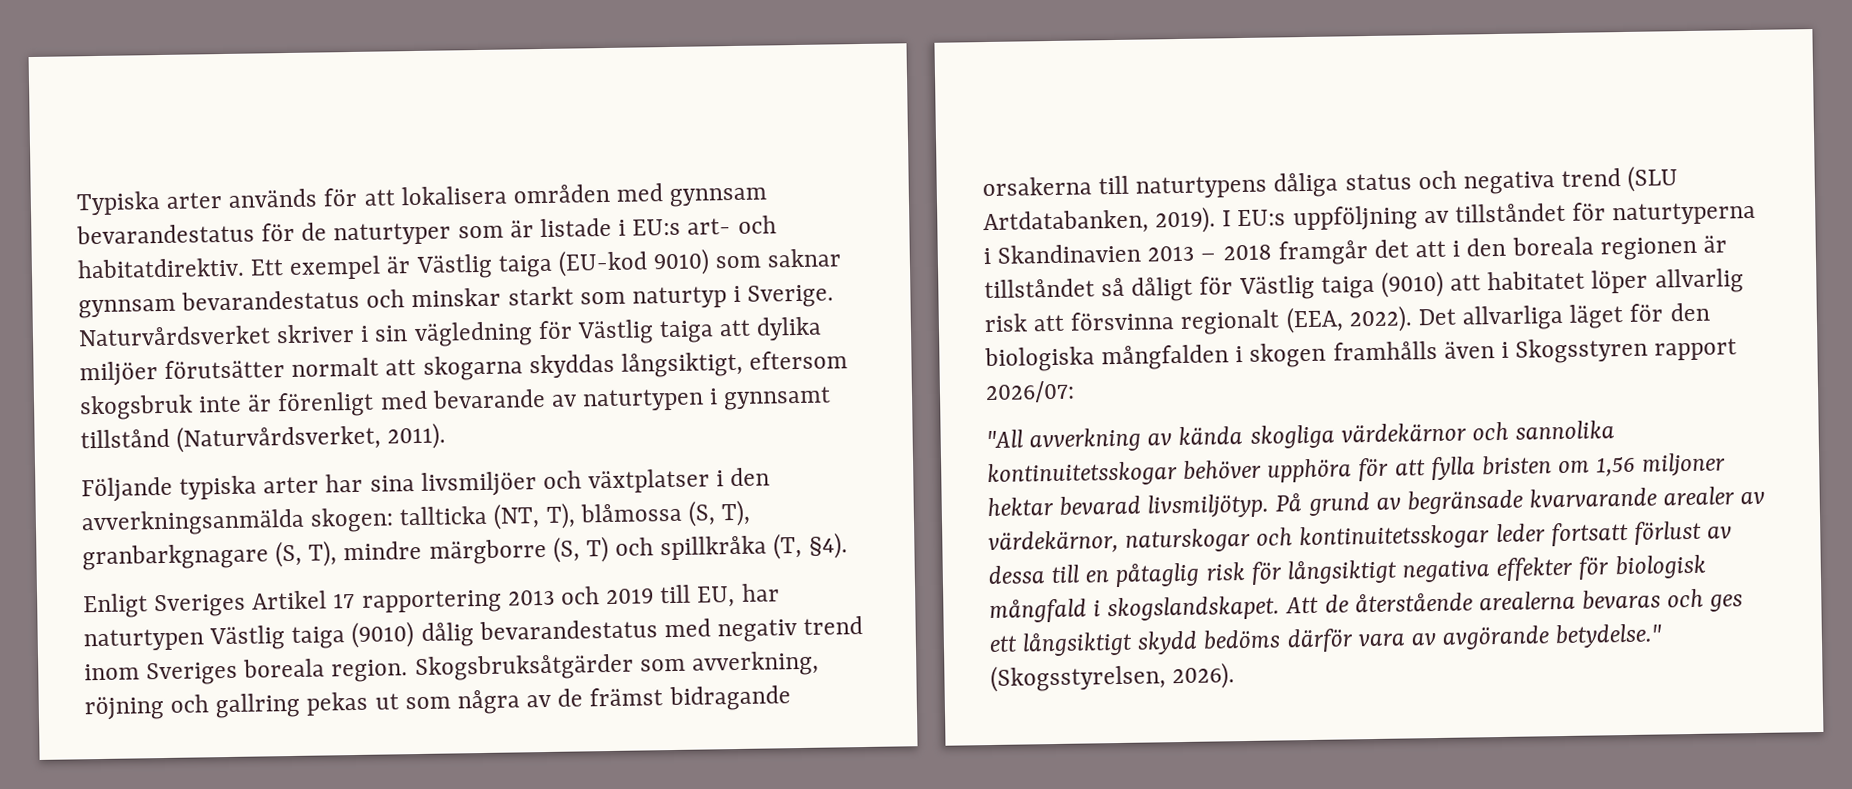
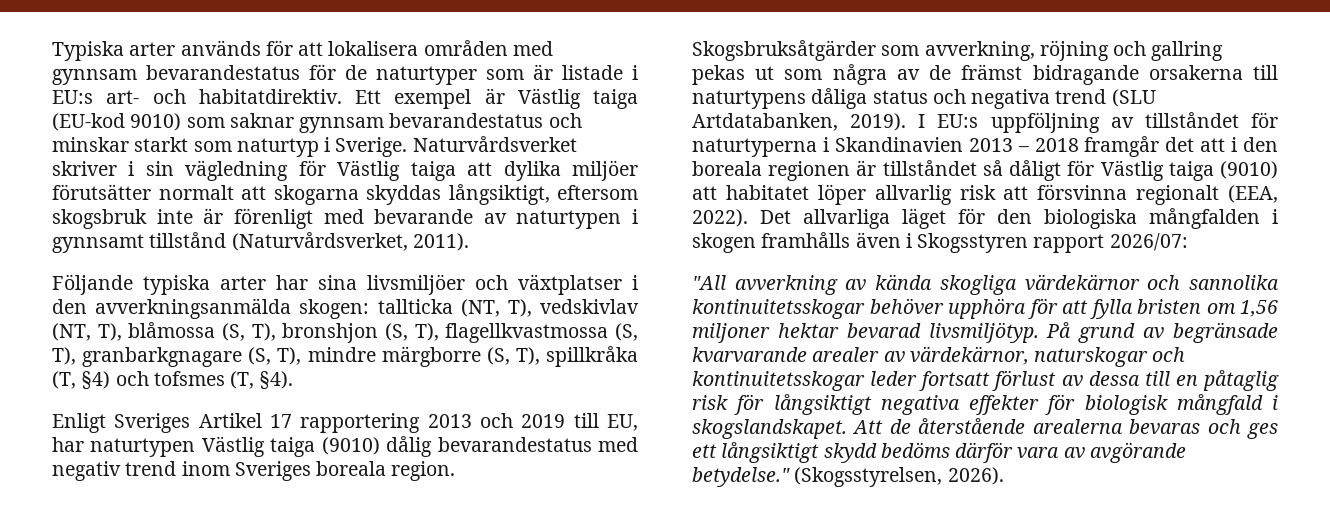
- Följande typiska arter har sina livsmiljöer och växtplatser i den avverkningsanmälda skogen: tallticka (NT, T), blåmossa (S, T), granbarkgnagare (S, T), mindre märgborre (S, T) och spillkråka (T, §4).
+ Följande typiska arter har sina livsmiljöer och växtplatser i den avverkningsanmälda skogen: tallticka (NT, T), vedskivlav (NT, T), blåmossa (S, T), bronshjon (S, T), flagellkvastmossa (S, T), granbarkgnagare (S, T), mindre märgborre (S, T), spillkråka (T, §4) och tofsmes (T, §4).

